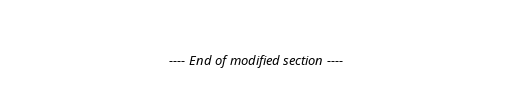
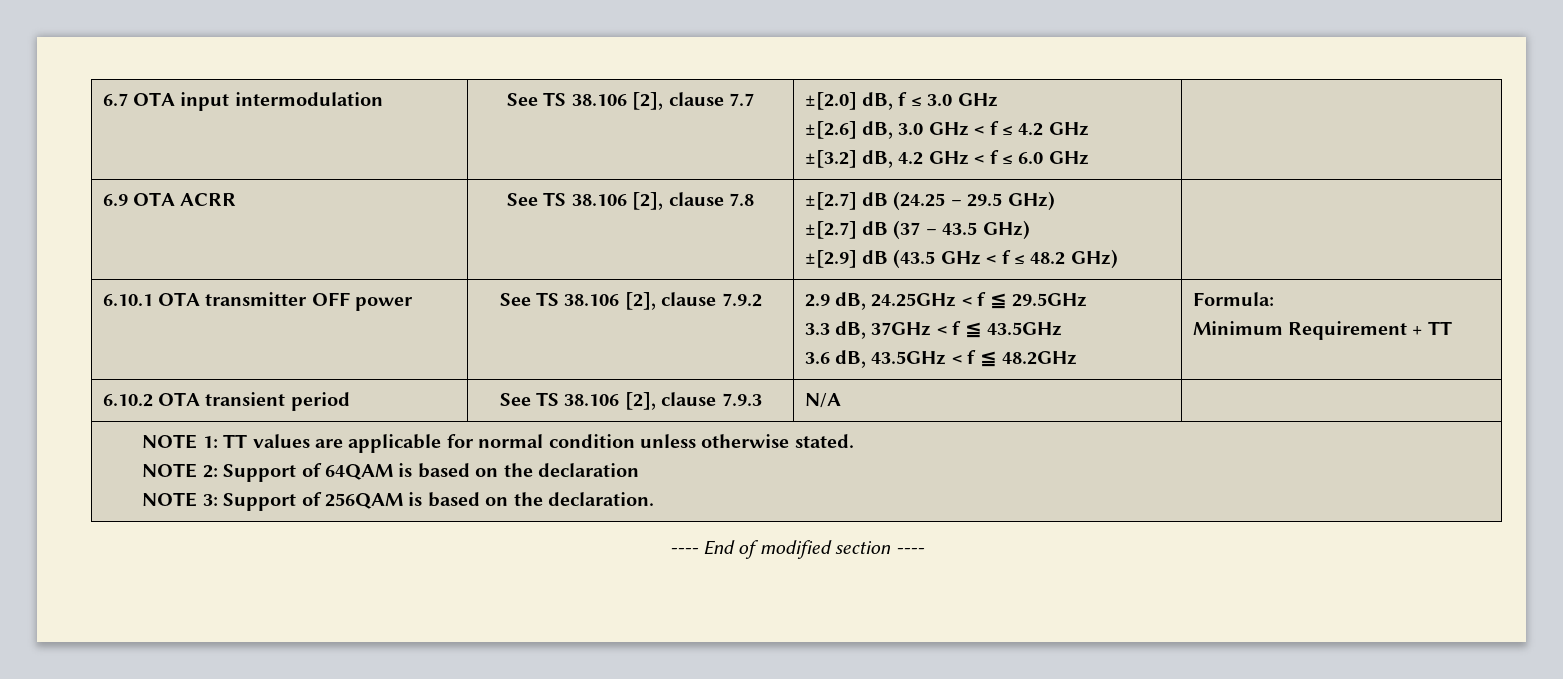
+ 6.7 OTA input intermodulation | See TS 38.106 [2], clause 7.7 | ±[2.0] dB, f ≤ 3.0 GHz
+ ±[2.6] dB, 3.0 GHz < f ≤ 4.2 GHz
+ ±[3.2] dB, 4.2 GHz < f ≤ 6.0 GHz |
+ 6.9 OTA ACRR | See TS 38.106 [2], clause 7.8 | ±[2.7] dB (24.25 – 29.5 GHz)
+ ±[2.7] dB (37 – 43.5 GHz)
+ ±[2.9] dB (43.5 GHz < f ≤ 48.2 GHz) |
+ 6.10.1 OTA transmitter OFF power | See TS 38.106 [2], clause 7.9.2 | 2.9 dB, 24.25GHz < f ≦ 29.5GHz
+ 3.3 dB, 37GHz < f ≦ 43.5GHz
+ 3.6 dB, 43.5GHz < f ≦ 48.2GHz | Formula:
+ Minimum Requirement + TT
+ 6.10.2 OTA transient period | See TS 38.106 [2], clause 7.9.3 | N/A |
+ NOTE 1: TT values are applicable for normal condition unless otherwise stated.
+ NOTE 2: Support of 64QAM is based on the declaration
+ NOTE 3: Support of 256QAM is based on the declaration.

